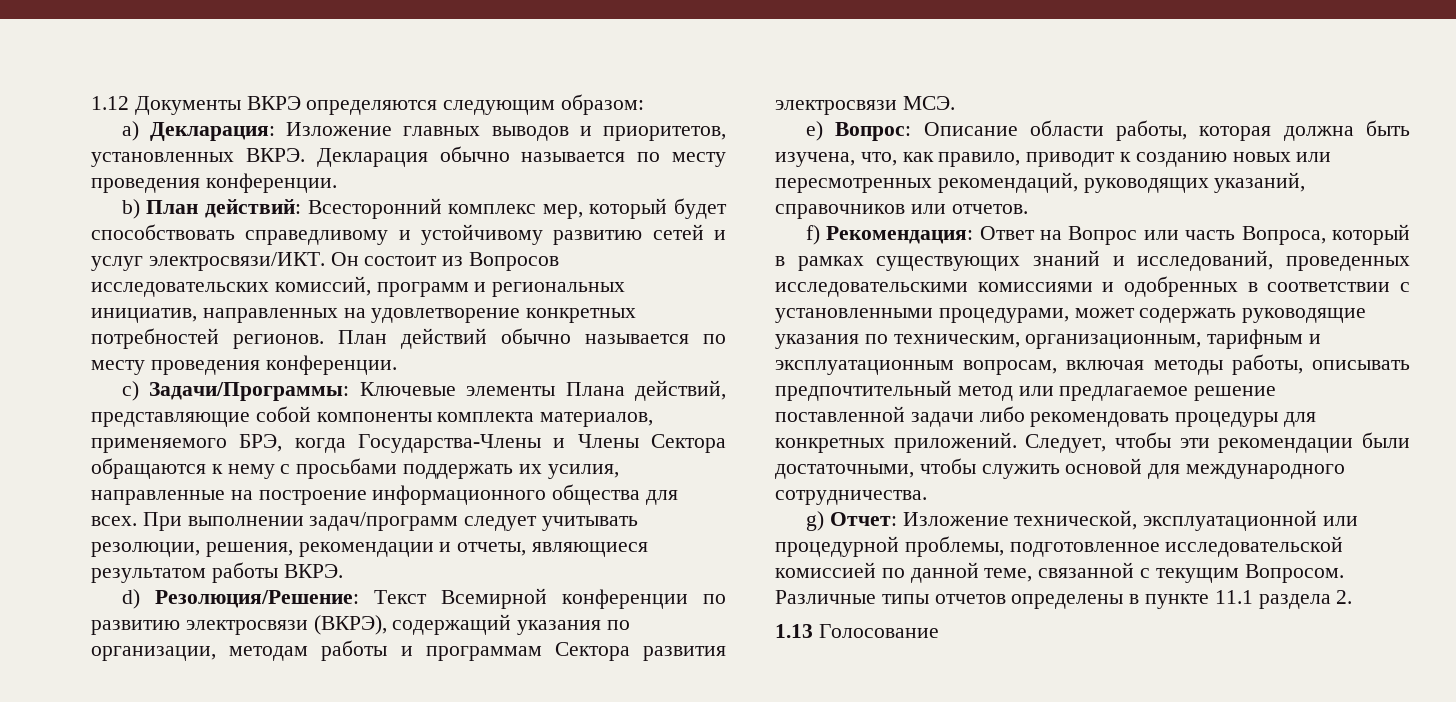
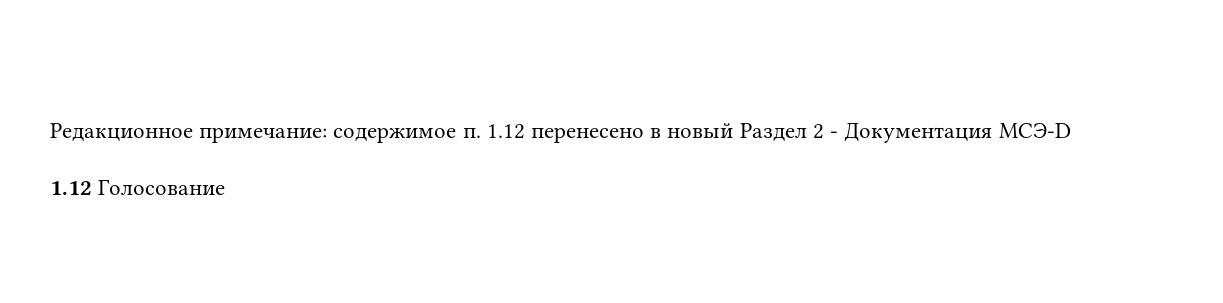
- 1.12 Документы ВКРЭ определяются следующим образом:
- a) Декларация: Изложение главных выводов и приоритетов, установленных ВКРЭ. Декларация обычно называется по месту проведения конференции.
- b) План действий: Всесторонний комплекс мер, который будет способствовать справедливому и устойчивому развитию сетей и услуг электросвязи/ИКТ. Он состоит из Вопросов исследовательских комиссий, программ и региональных инициатив, направленных на удовлетворение конкретных потребностей регионов. План действий обычно называется по месту проведения конференции.
- c) Задачи/Программы: Ключевые элементы Плана действий, представляющие собой компоненты комплекта материалов, применяемого БРЭ, когда Государства-Члены и Члены Сектора обращаются к нему с просьбами поддержать их усилия, направленные на построение информационного общества для всех. При выполнении задач/программ следует учитывать резолюции, решения, рекомендации и отчеты, являющиеся результатом работы ВКРЭ.
- d) Резолюция/Решение: Текст Всемирной конференции по развитию электросвязи (ВКРЭ), содержащий указания по организации, методам работы и программам Сектора развития электросвязи МСЭ.
- e) Вопрос: Описание области работы, которая должна быть изучена, что, как правило, приводит к созданию новых или пересмотренных рекомендаций, руководящих указаний, справочников или отчетов.
- f) Рекомендация: Ответ на Вопрос или часть Вопроса, который в рамках существующих знаний и исследований, проведенных исследовательскими комиссиями и одобренных в соответствии с установленными процедурами, может содержать руководящие указания по техническим, организационным, тарифным и эксплуатационным вопросам, включая методы работы, описывать предпочтительный метод или предлагаемое решение поставленной задачи либо рекомендовать процедуры для конкретных приложений. Следует, чтобы эти рекомендации были достаточными, чтобы служить основой для международного сотрудничества.
- g) Отчет: Изложение технической, эксплуатационной или процедурной проблемы, подготовленное исследовательской комиссией по данной теме, связанной с текущим Вопросом. Различные типы отчетов определены в пункте 11.1 раздела 2.
- 1.13 Голосование
+ Редакционное примечание: содержимое п. 1.12 перенесено в новый Раздел 2 - Документация МСЭ-D
+ 1.12 Голосование

